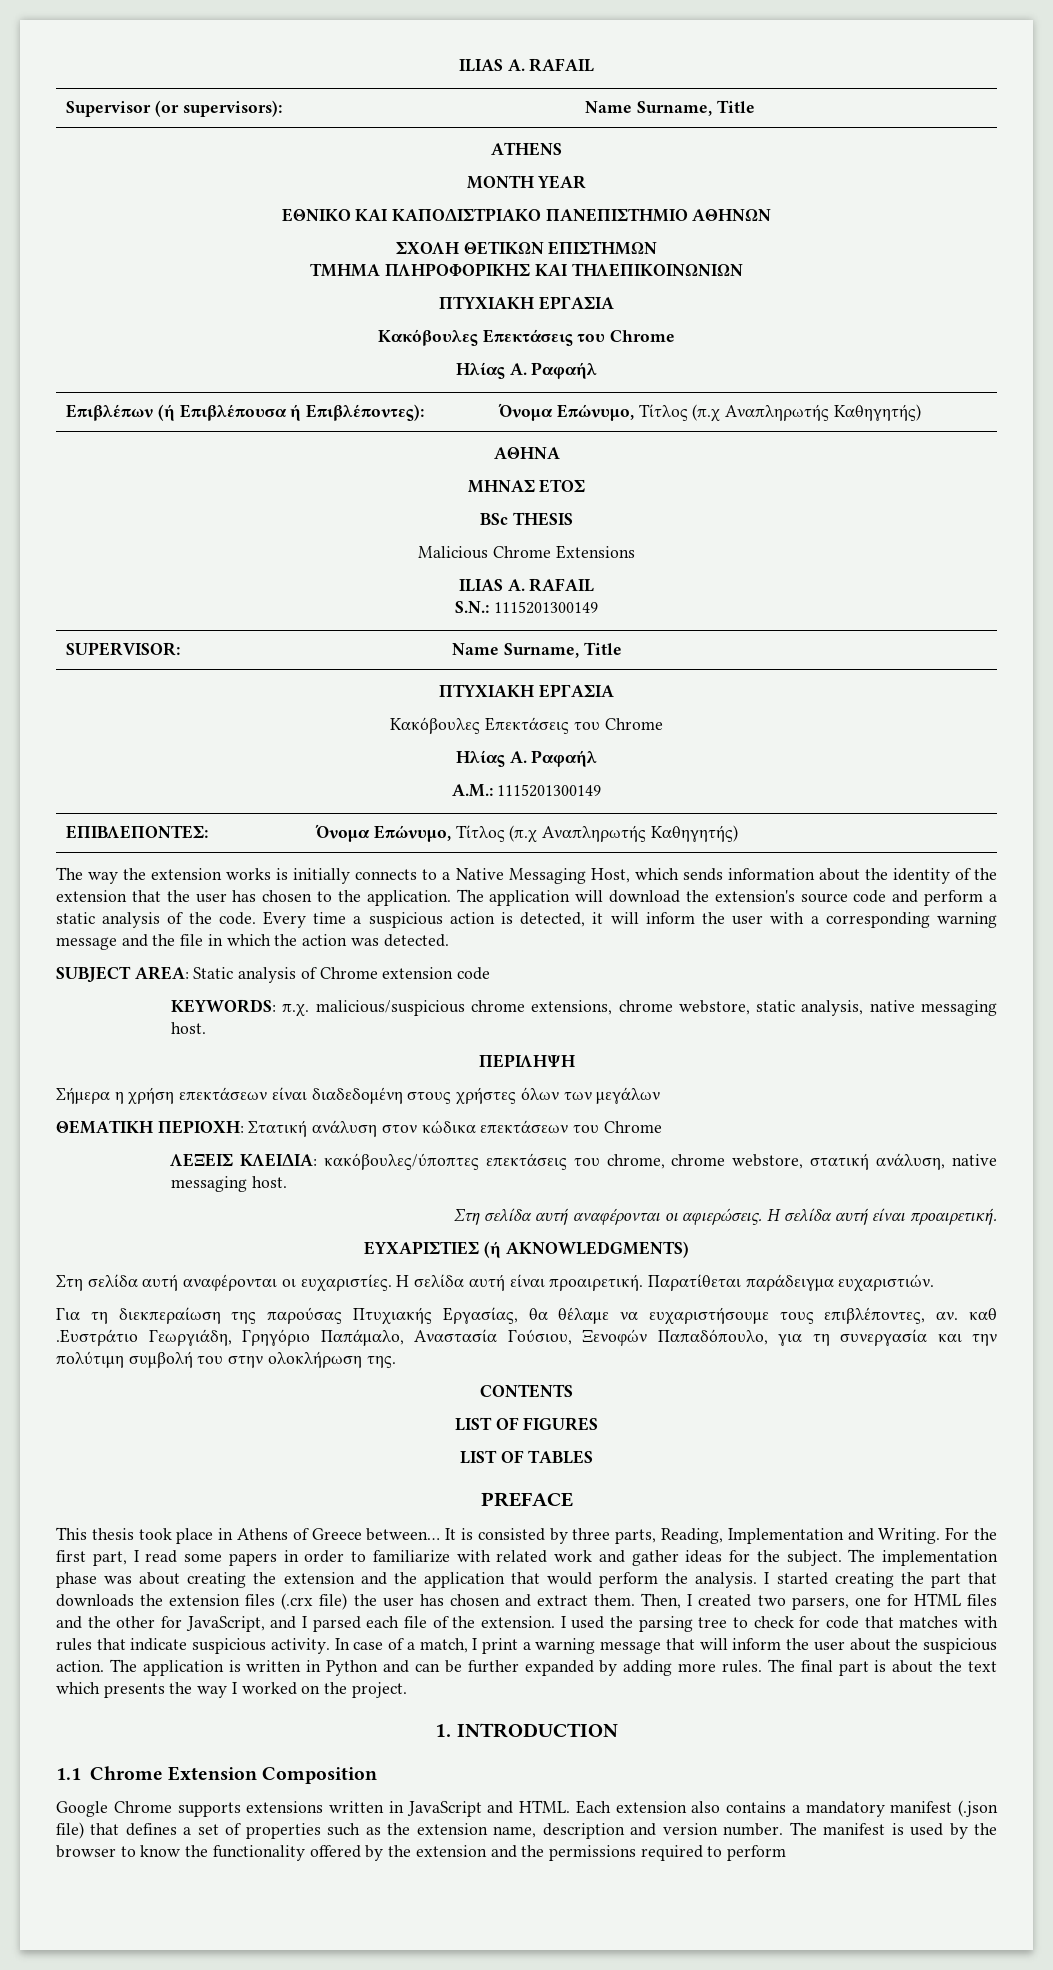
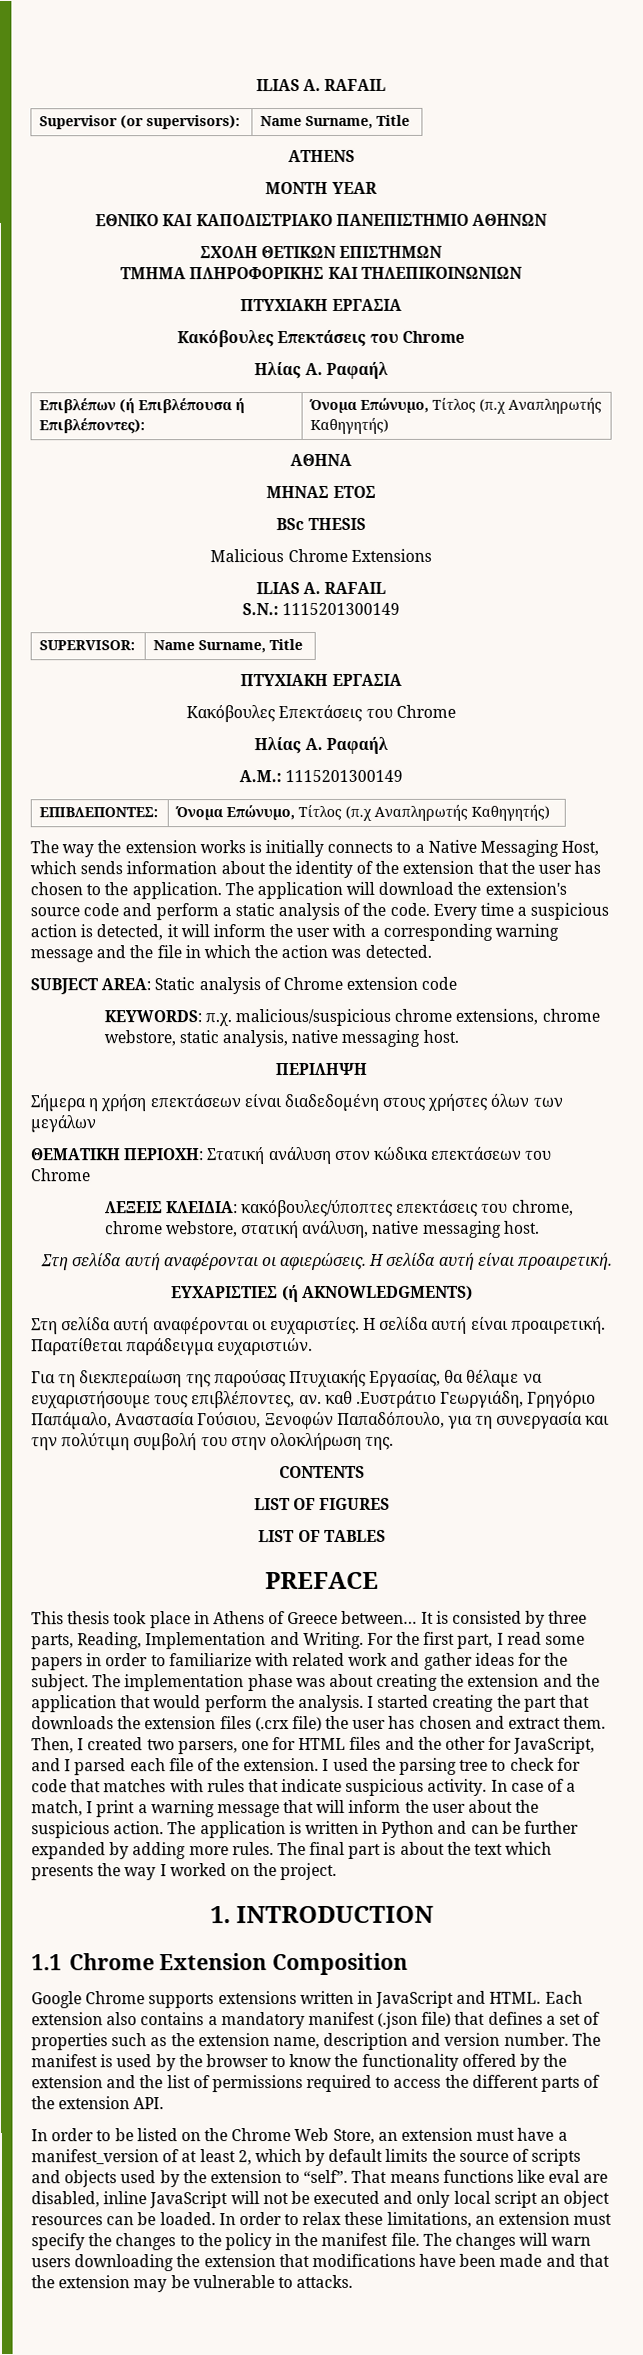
- The manifest is used by the browser to know the functionality offered by the extension and the permissions required to perform
+ The manifest is used by the browser to know the functionality offered by the extension and the list of permissions required to access the different parts of the extension API.
+ In order to be listed on the Chrome Web Store, an extension must have a manifest_version of at least 2, which by default limits the source of scripts and objects used by the extension to “self”. That means functions like eval are disabled, inline JavaScript will not be executed and only local script an object resources can be loaded. In order to relax these limitations, an extension must specify the changes to the policy in the manifest file. The changes will warn users downloading the extension that modifications have been made and that the extension may be vulnerable to attacks.

